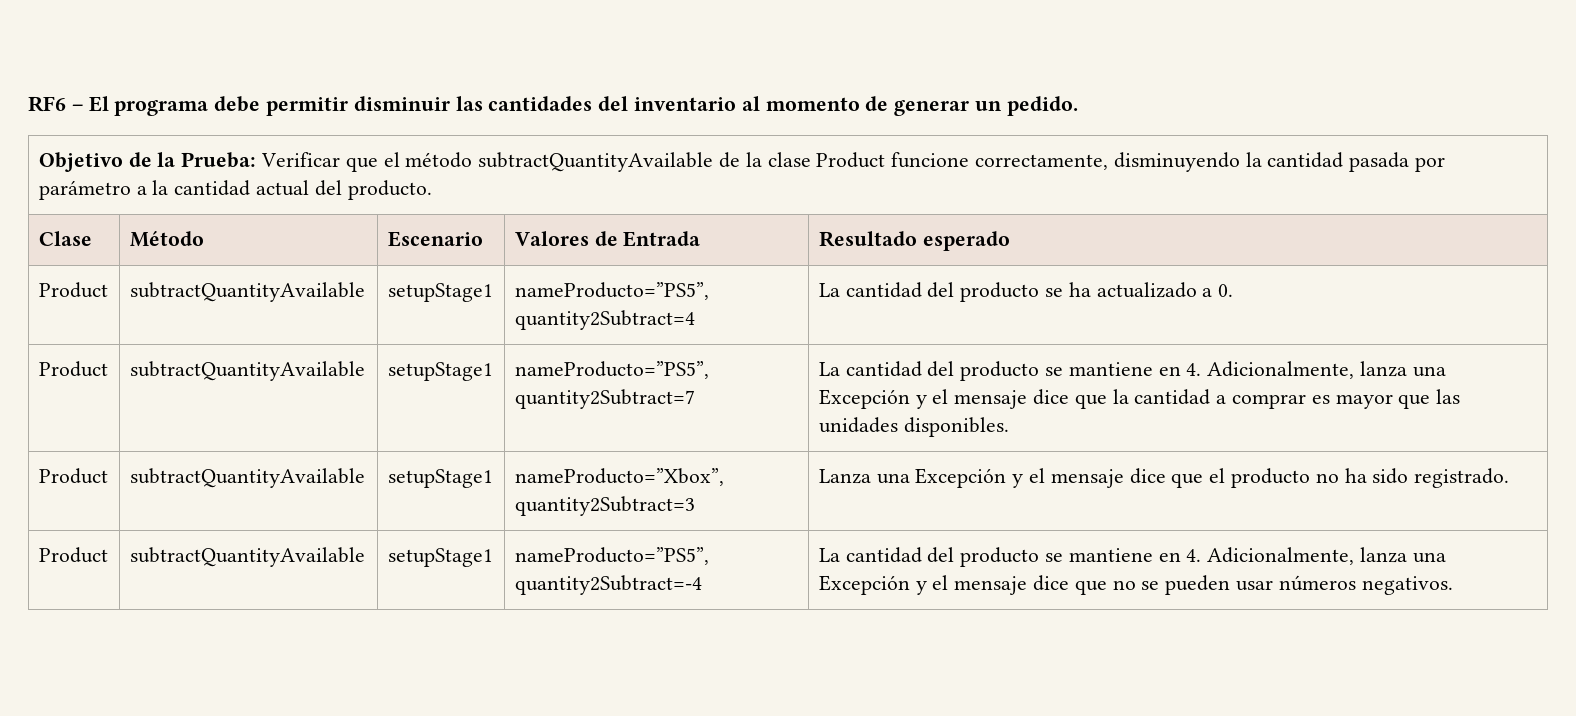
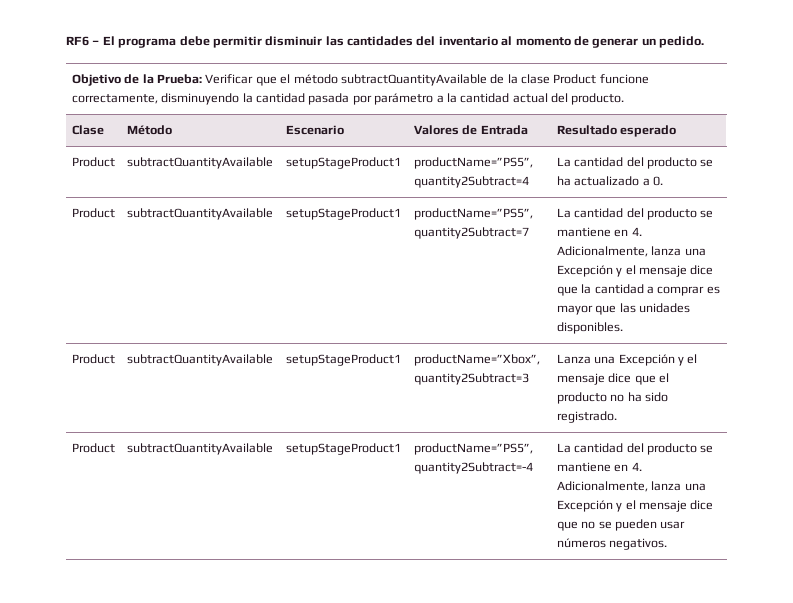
- Product | subtractQuantityAvailable | setupStage1 | nameProducto=”PS5”, quantity2Subtract=4 | La cantidad del producto se ha actualizado a 0.
+ Product | subtractQuantityAvailable | setupStageProduct1 | productName=”PS5”, quantity2Subtract=4 | La cantidad del producto se ha actualizado a 0.
- Product | subtractQuantityAvailable | setupStage1 | nameProducto=”PS5”, quantity2Subtract=7 | La cantidad del producto se mantiene en 4. Adicionalmente, lanza una Excepción y el mensaje dice que la cantidad a comprar es mayor que las unidades disponibles.
+ Product | subtractQuantityAvailable | setupStageProduct1 | productName=”PS5”, quantity2Subtract=7 | La cantidad del producto se mantiene en 4. Adicionalmente, lanza una Excepción y el mensaje dice que la cantidad a comprar es mayor que las unidades disponibles.
- Product | subtractQuantityAvailable | setupStage1 | nameProducto=”Xbox”, quantity2Subtract=3 | Lanza una Excepción y el mensaje dice que el producto no ha sido registrado.
+ Product | subtractQuantityAvailable | setupStageProduct1 | productName=”Xbox”, quantity2Subtract=3 | Lanza una Excepción y el mensaje dice que el producto no ha sido registrado.
- Product | subtractQuantityAvailable | setupStage1 | nameProducto=”PS5”, quantity2Subtract=-4 | La cantidad del producto se mantiene en 4. Adicionalmente, lanza una Excepción y el mensaje dice que no se pueden usar números negativos.
+ Product | subtractQuantityAvailable | setupStageProduct1 | productName=”PS5”, quantity2Subtract=-4 | La cantidad del producto se mantiene en 4. Adicionalmente, lanza una Excepción y el mensaje dice que no se pueden usar números negativos.

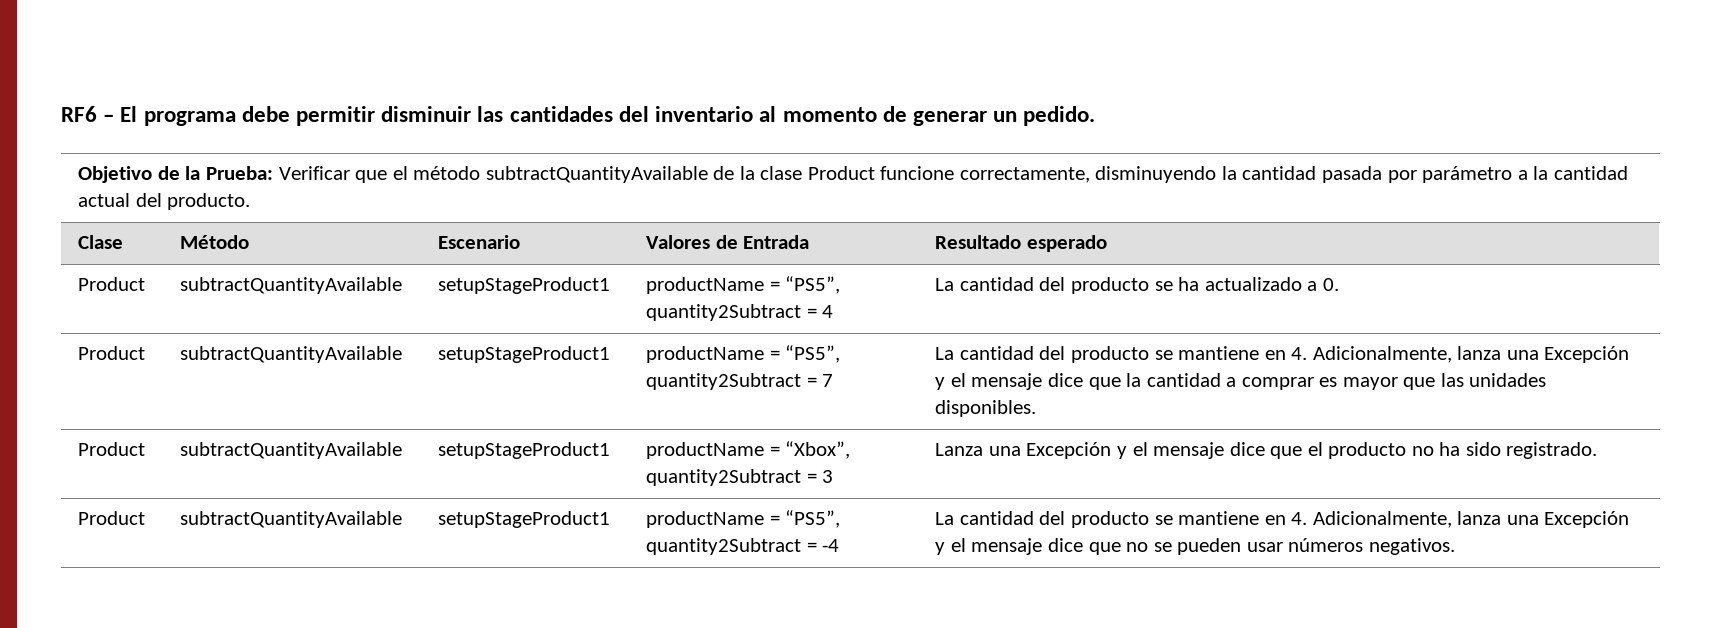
- Product | subtractQuantityAvailable | setupStageProduct1 | productName=”PS5”, quantity2Subtract=4 | La cantidad del producto se ha actualizado a 0.
+ Product | subtractQuantityAvailable | setupStageProduct1 | productName = “PS5”, quantity2Subtract = 4 | La cantidad del producto se ha actualizado a 0.
- Product | subtractQuantityAvailable | setupStageProduct1 | productName=”PS5”, quantity2Subtract=7 | La cantidad del producto se mantiene en 4. Adicionalmente, lanza una Excepción y el mensaje dice que la cantidad a comprar es mayor que las unidades disponibles.
+ Product | subtractQuantityAvailable | setupStageProduct1 | productName = “PS5”, quantity2Subtract = 7 | La cantidad del producto se mantiene en 4. Adicionalmente, lanza una Excepción y el mensaje dice que la cantidad a comprar es mayor que las unidades disponibles.
- Product | subtractQuantityAvailable | setupStageProduct1 | productName=”Xbox”, quantity2Subtract=3 | Lanza una Excepción y el mensaje dice que el producto no ha sido registrado.
+ Product | subtractQuantityAvailable | setupStageProduct1 | productName = “Xbox”, quantity2Subtract = 3 | Lanza una Excepción y el mensaje dice que el producto no ha sido registrado.
- Product | subtractQuantityAvailable | setupStageProduct1 | productName=”PS5”, quantity2Subtract=-4 | La cantidad del producto se mantiene en 4. Adicionalmente, lanza una Excepción y el mensaje dice que no se pueden usar números negativos.
+ Product | subtractQuantityAvailable | setupStageProduct1 | productName = “PS5”, quantity2Subtract = -4 | La cantidad del producto se mantiene en 4. Adicionalmente, lanza una Excepción y el mensaje dice que no se pueden usar números negativos.

